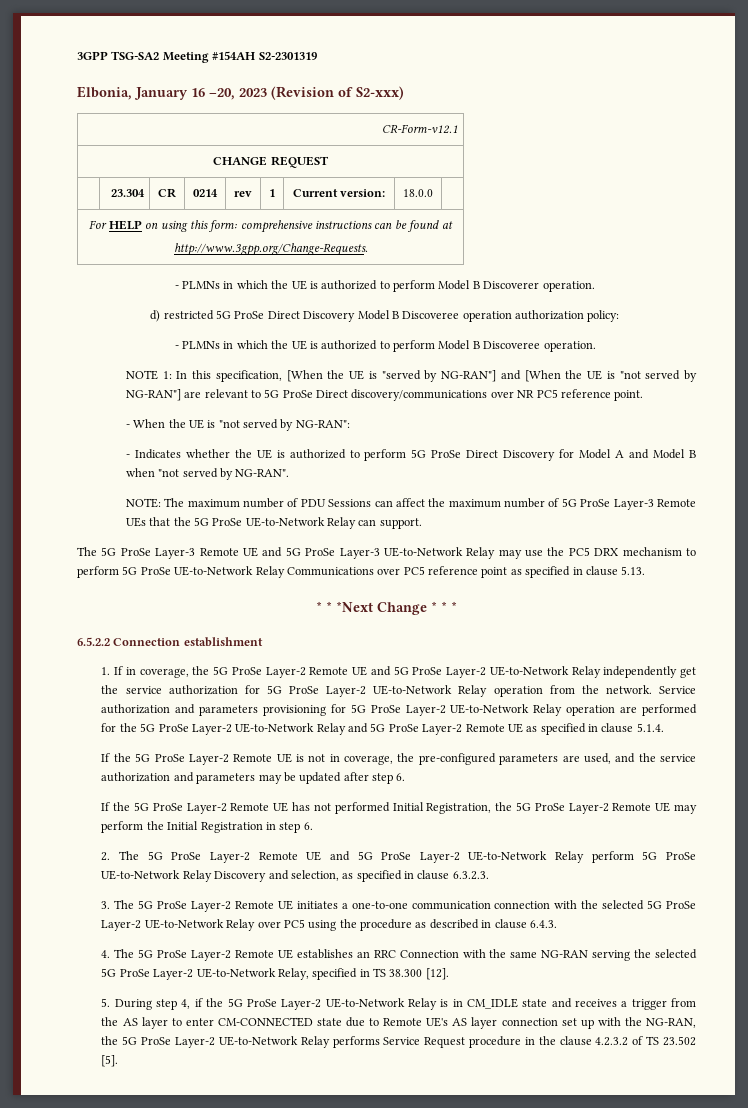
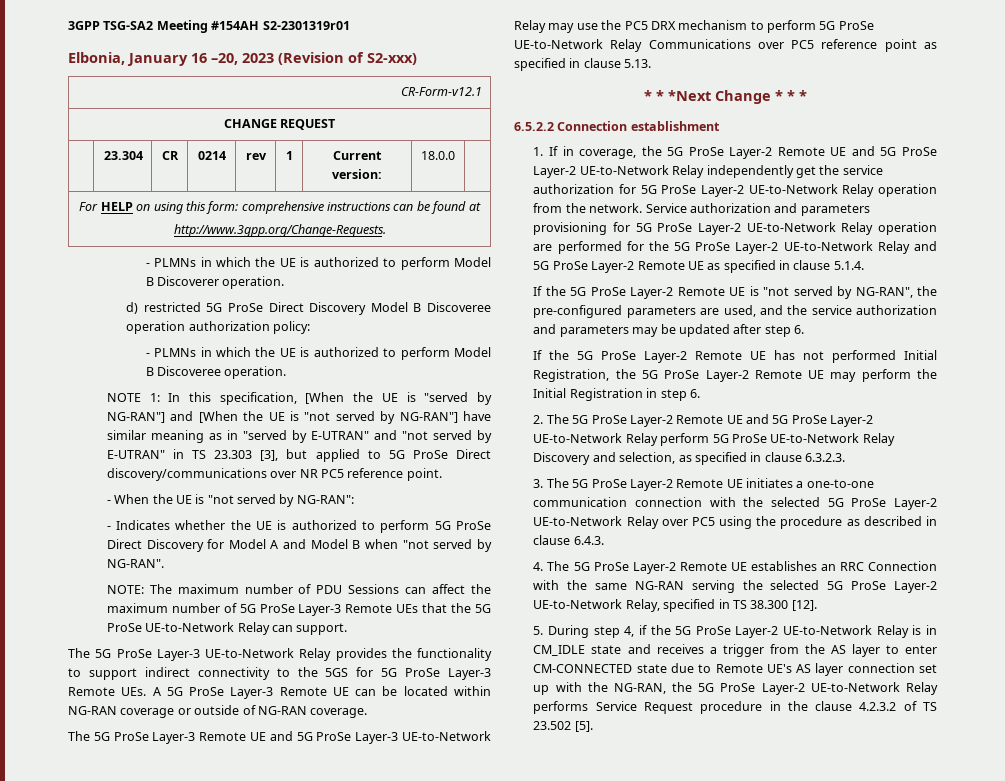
- 3GPP TSG-SA2 Meeting #154AH S2-2301319
+ 3GPP TSG-SA2 Meeting #154AH S2-2301319r01
- NOTE 1: In this specification, [When the UE is "served by NG-RAN"] and [When the UE is "not served by NG-RAN"] are relevant to 5G ProSe Direct discovery/communications over NR PC5 reference point.
+ NOTE 1: In this specification, [When the UE is "served by NG-RAN"] and [When the UE is "not served by NG-RAN"] have similar meaning as in "served by E-UTRAN" and "not served by E-UTRAN" in TS 23.303 [3], but applied to 5G ProSe Direct discovery/communications over NR PC5 reference point.
+ The 5G ProSe Layer-3 UE-to-Network Relay provides the functionality to support indirect connectivity to the 5GS for 5G ProSe Layer-3 Remote UEs. A 5G ProSe Layer-3 Remote UE can be located within NG-RAN coverage or outside of NG-RAN coverage.
- If the 5G ProSe Layer-2 Remote UE is not in coverage, the pre-configured parameters are used, and the service authorization and parameters may be updated after step 6.
+ If the 5G ProSe Layer-2 Remote UE is "not served by NG-RAN", the pre-configured parameters are used, and the service authorization and parameters may be updated after step 6.

